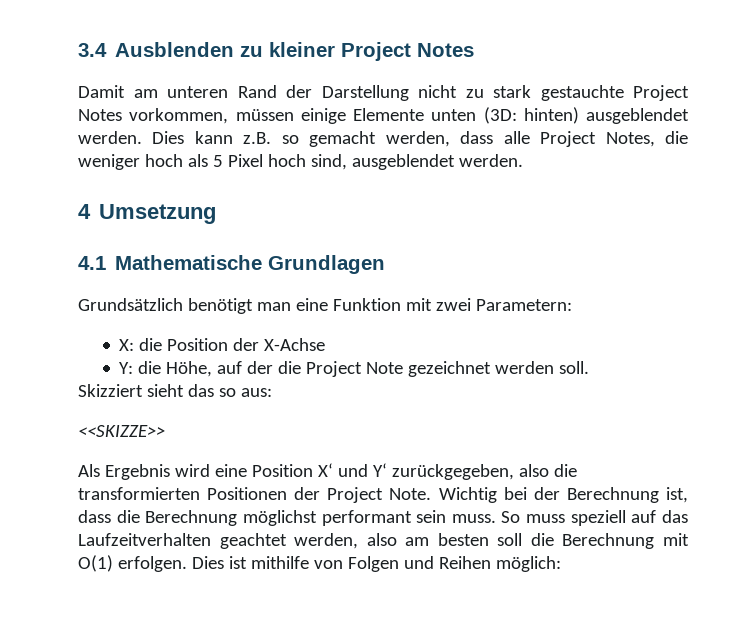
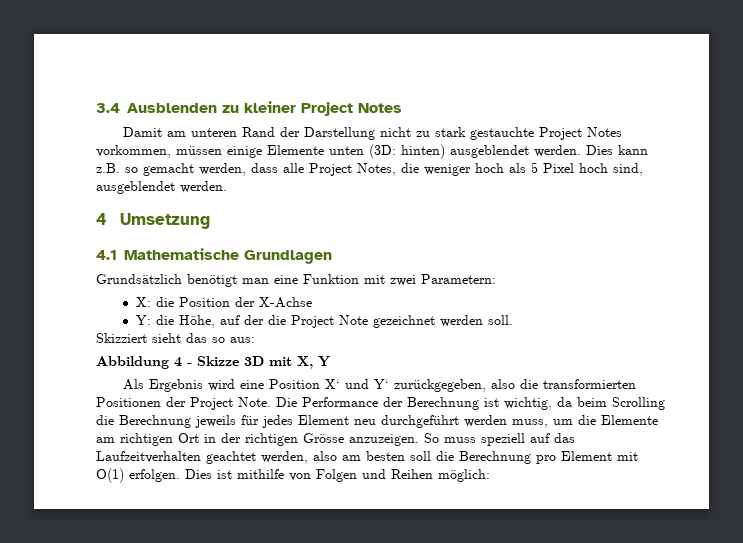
- <<SKIZZE>>
+ Abbildung 4 - Skizze 3D mit X, Y
- Wichtig bei der Berechnung ist, dass die Berechnung möglichst performant sein muss.
+ Die Performance der Berechnung ist wichtig, da beim Scrolling die Berechnung jeweils für jedes Element neu durchgeführt werden muss, um die Elemente am richtigen Ort in der richtigen Grösse anzuzeigen.
- So muss speziell auf das Laufzeitverhalten geachtet werden, also am besten soll die Berechnung mit O(1) erfolgen.
+ So muss speziell auf das Laufzeitverhalten geachtet werden, also am besten soll die Berechnung pro Element mit O(1) erfolgen.

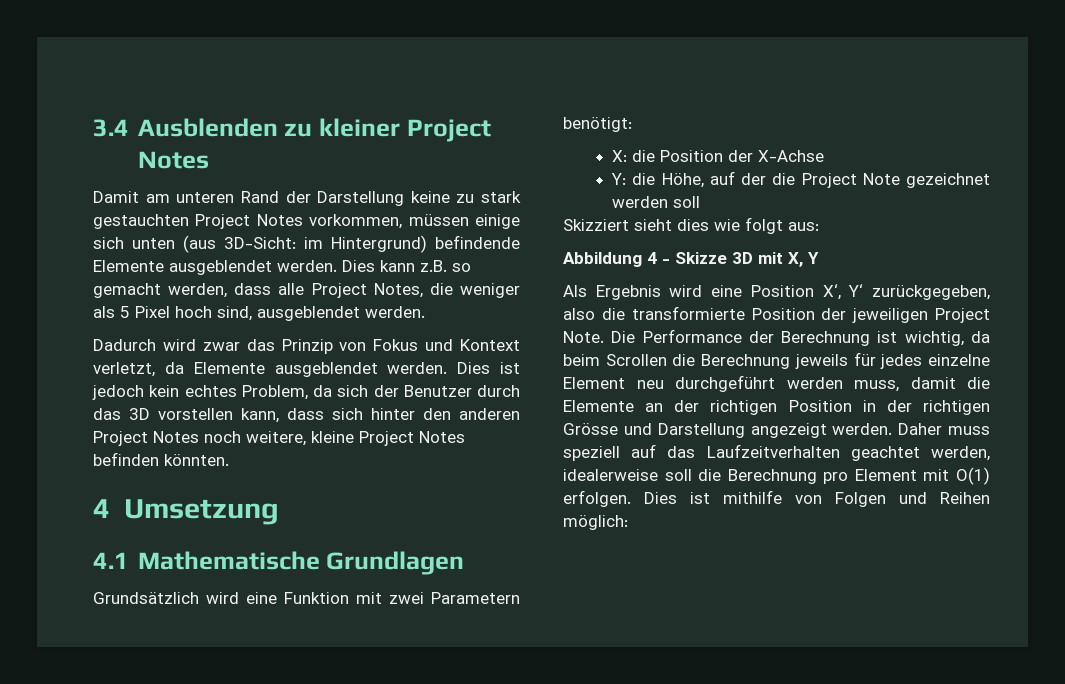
- Damit am unteren Rand der Darstellung nicht zu stark gestauchte Project Notes vorkommen, müssen einige Elemente unten (3D: hinten) ausgeblendet werden.
+ Damit am unteren Rand der Darstellung keine zu stark gestauchten Project Notes vorkommen, müssen einige sich unten (aus 3D-Sicht: im Hintergrund) befindende Elemente ausgeblendet werden.
- Dies kann z.B. so gemacht werden, dass alle Project Notes, die weniger hoch als 5 Pixel hoch sind, ausgeblendet werden.
+ Dies kann z.B. so gemacht werden, dass alle Project Notes, die weniger als 5 Pixel hoch sind, ausgeblendet werden.
+ Dadurch wird zwar das Prinzip von Fokus und Kontext verletzt, da Elemente ausgeblendet werden. Dies ist jedoch kein echtes Problem, da sich der Benutzer durch das 3D vorstellen kann, dass sich hinter den anderen Project Notes noch weitere, kleine Project Notes befinden könnten.
- Grundsätzlich benötigt man eine Funktion mit zwei Parametern:
+ Grundsätzlich wird eine Funktion mit zwei Parametern benötigt:
- Y: die Höhe, auf der die Project Note gezeichnet werden soll.
+ Y: die Höhe, auf der die Project Note gezeichnet werden soll
- Skizziert sieht das so aus:
+ Skizziert sieht dies wie folgt aus:
- Als Ergebnis wird eine Position X‘ und Y‘ zurückgegeben, also die transformierten Positionen der Project Note.
+ Als Ergebnis wird eine Position X‘, Y‘ zurückgegeben, also die transformierte Position der jeweiligen Project Note.
- Die Performance der Berechnung ist wichtig, da beim Scrolling die Berechnung jeweils für jedes Element neu durchgeführt werden muss, um die Elemente am richtigen Ort in der richtigen Grösse anzuzeigen. So muss speziell auf das Laufzeitverhalten geachtet werden, also am besten soll die Berechnung pro Element mit O(1) erfolgen.
+ Die Performance der Berechnung ist wichtig, da beim Scrollen die Berechnung jeweils für jedes einzelne Element neu durchgeführt werden muss, damit die Elemente an der richtigen Position in der richtigen Grösse und Darstellung angezeigt werden. Daher muss speziell auf das Laufzeitverhalten geachtet werden, idealerweise soll die Berechnung pro Element mit O(1) erfolgen.

